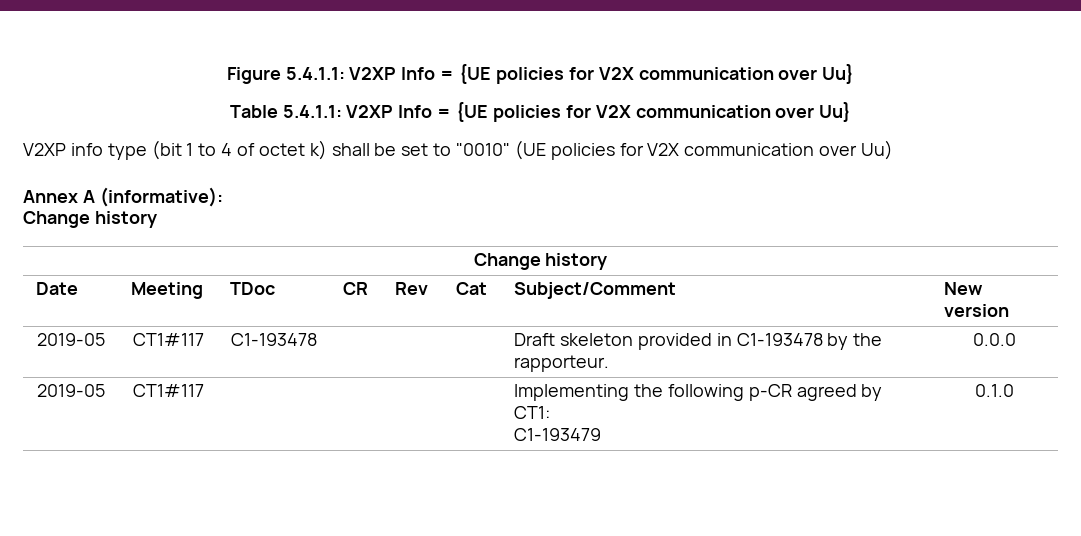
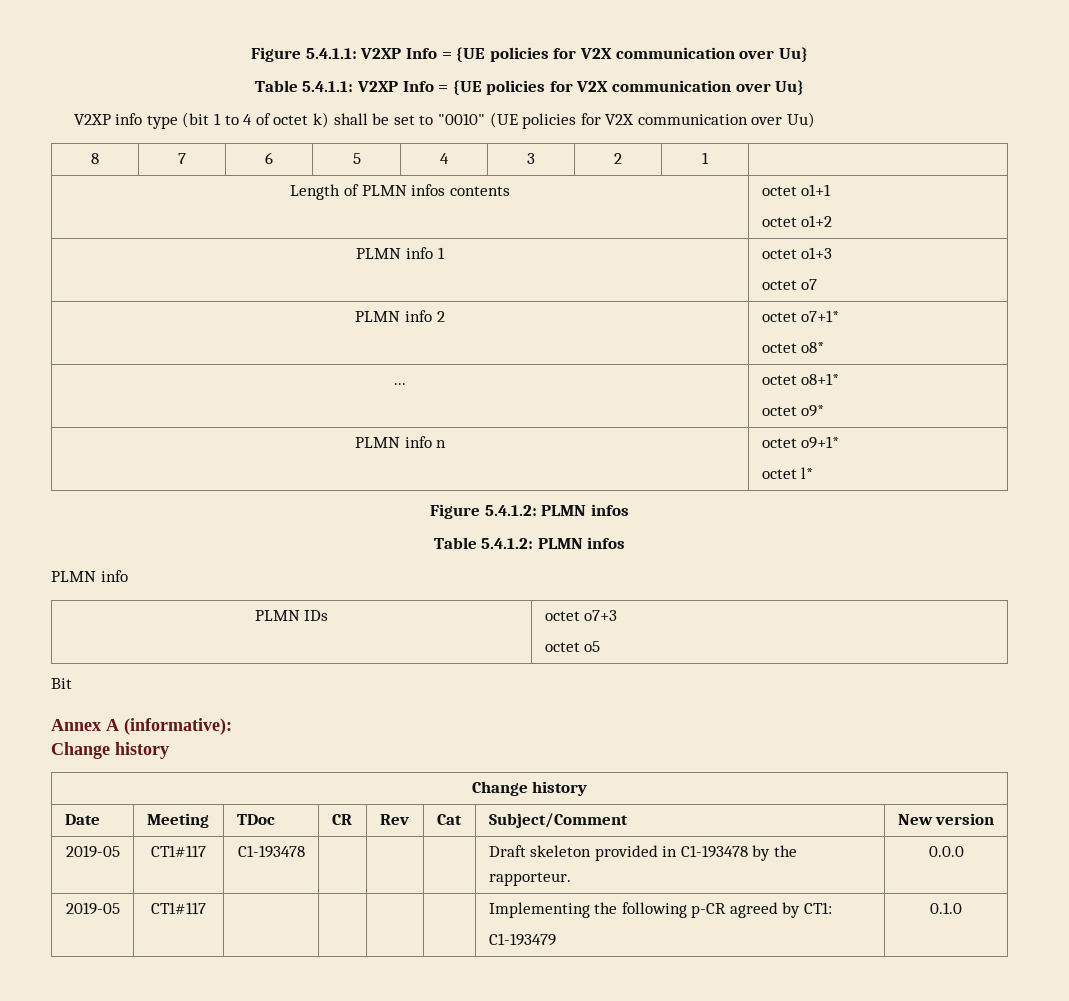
+ 8 | 7 | 6 | 5 | 4 | 3 | 2 | 1 |
+ Length of PLMN infos contents | octet o1+1
+ octet o1+2
+ PLMN info 1 | octet o1+3
+ octet o7
+ PLMN info 2 | octet o7+1*
+ octet o8*
+ ... | octet o8+1*
+ octet o9*
+ PLMN info n | octet o9+1*
+ octet l*
+ Figure 5.4.1.2: PLMN infos
+ Table 5.4.1.2: PLMN infos
+ PLMN info
+ PLMN IDs | octet o7+3
+ octet o5
+ Bit

